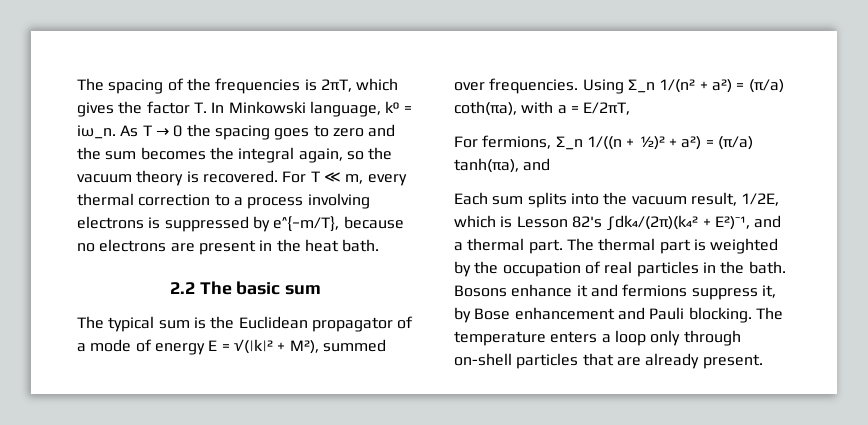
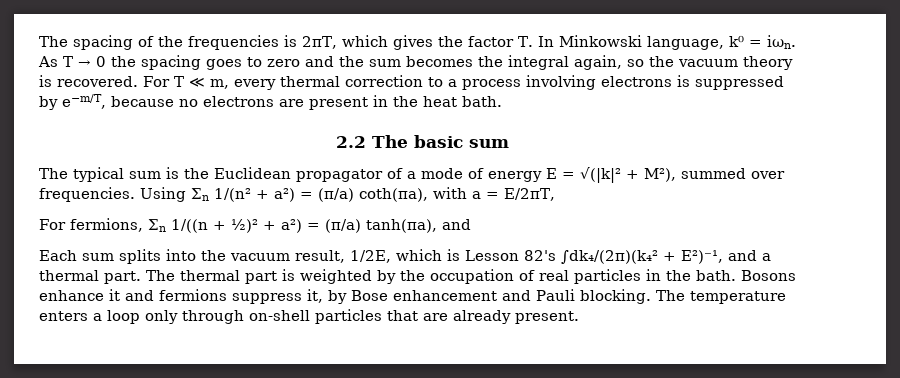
- The spacing of the frequencies is 2πT, which gives the factor T. In Minkowski language, k⁰ = iω_n.
+ The spacing of the frequencies is 2πT, which gives the factor T. In Minkowski language, k⁰ = iωn.
- For T ≪ m, every thermal correction to a process involving electrons is suppressed by e^{−m/T}, because no electrons are present in the heat bath.
+ For T ≪ m, every thermal correction to a process involving electrons is suppressed by e−m/T, because no electrons are present in the heat bath.
- Using Σ_n 1/(n² + a²) = (π/a) coth(πa), with a = E/2πT,
+ Using Σn 1/(n² + a²) = (π/a) coth(πa), with a = E/2πT,
- For fermions, Σ_n 1/((n + ½)² + a²) = (π/a) tanh(πa), and
+ For fermions, Σn 1/((n + ½)² + a²) = (π/a) tanh(πa), and

